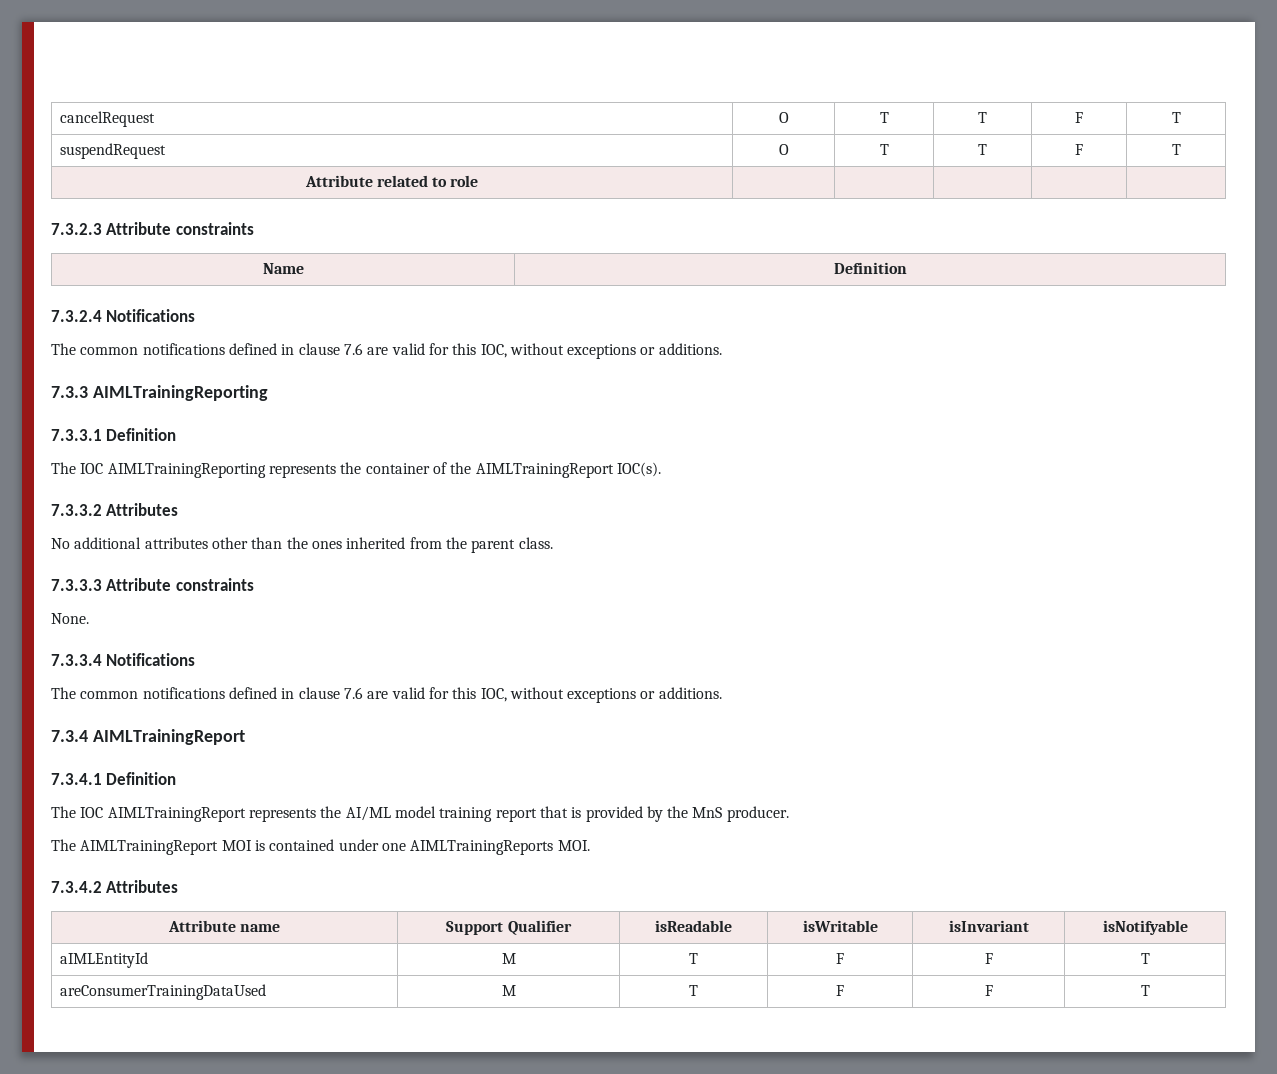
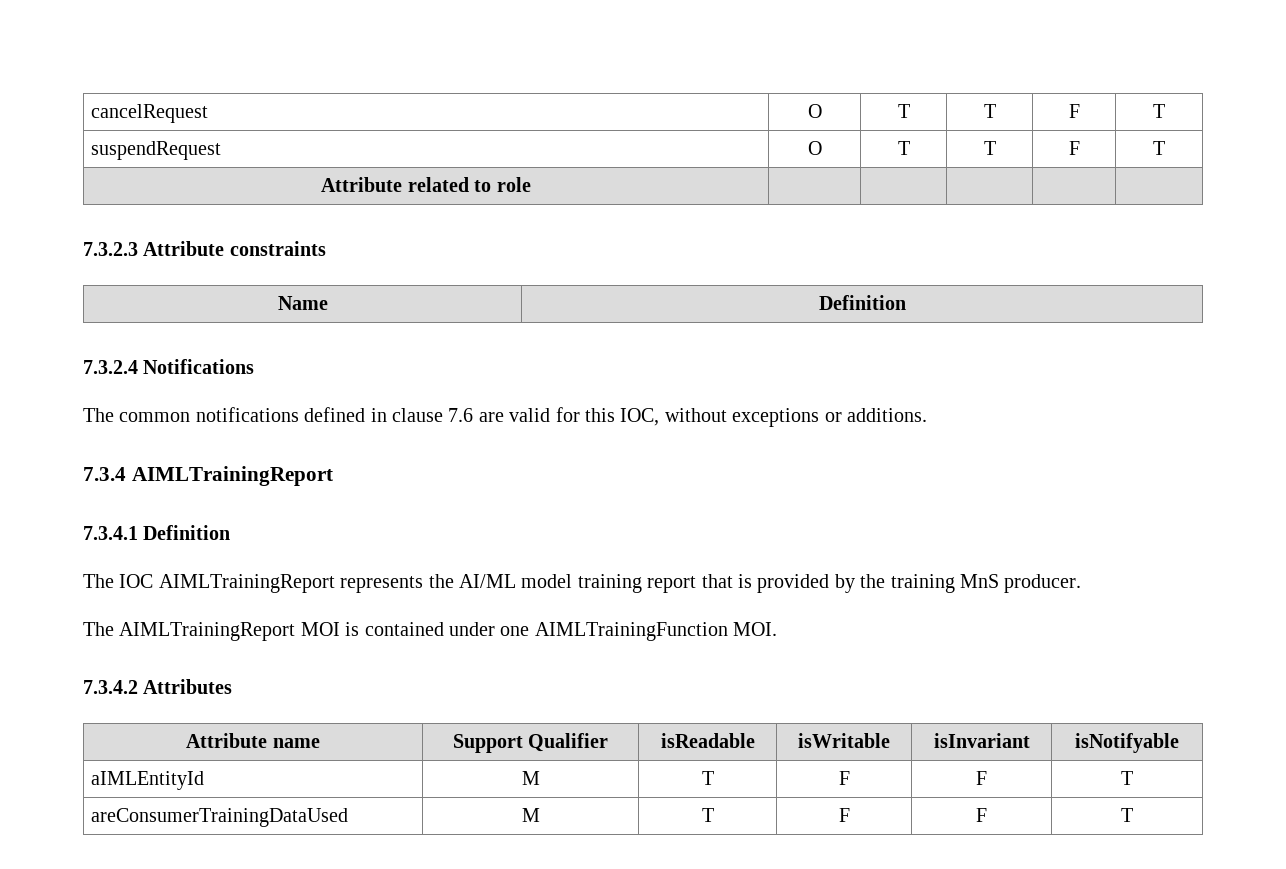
- 7.3.3 AIMLTrainingReporting
- 7.3.3.1 Definition
- The IOC AIMLTrainingReporting represents the container of the AIMLTrainingReport IOC(s).
- 7.3.3.2 Attributes
- No additional attributes other than the ones inherited from the parent class.
- 7.3.3.3 Attribute constraints
- None.
- 7.3.3.4 Notifications
- The common notifications defined in clause 7.6 are valid for this IOC, without exceptions or additions.
- The IOC AIMLTrainingReport represents the AI/ML model training report that is provided by the MnS producer.
+ The IOC AIMLTrainingReport represents the AI/ML model training report that is provided by the training MnS producer.
- The AIMLTrainingReport MOI is contained under one AIMLTrainingReports MOI.
+ The AIMLTrainingReport MOI is contained under one AIMLTrainingFunction MOI.

